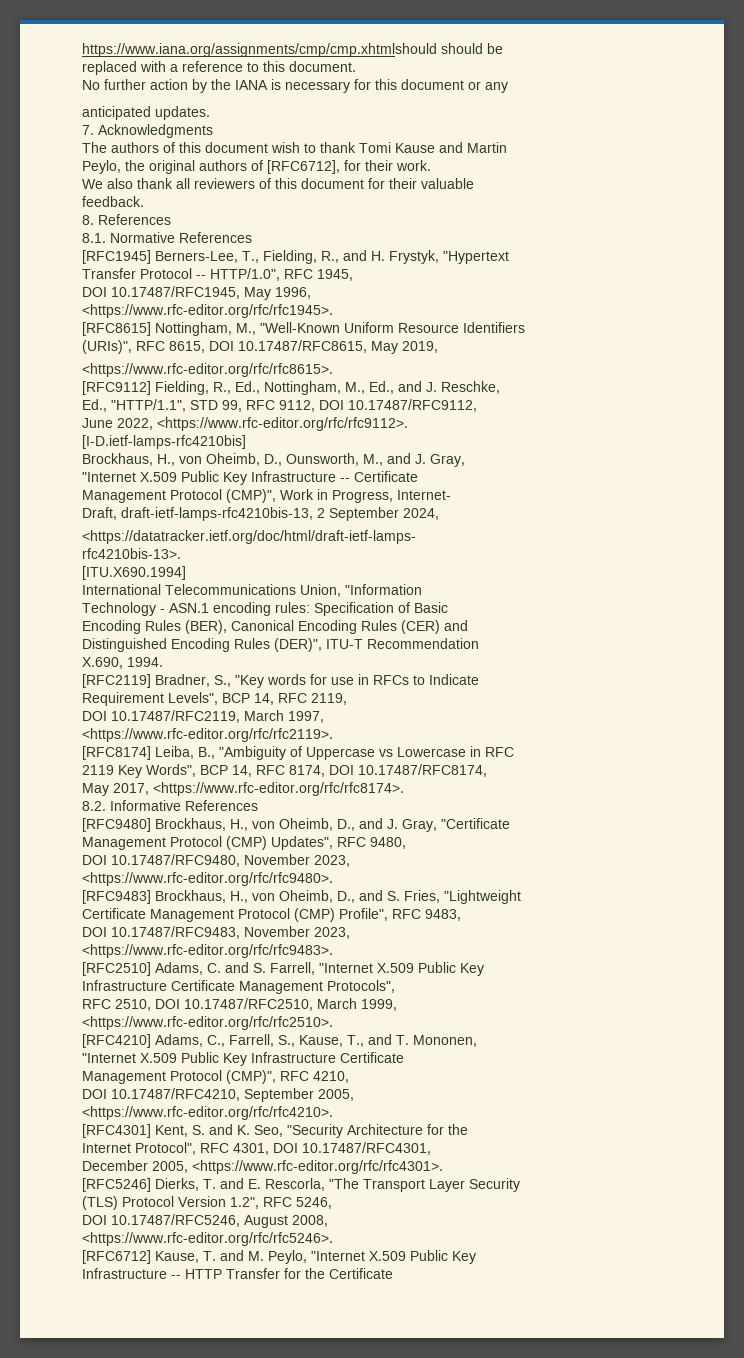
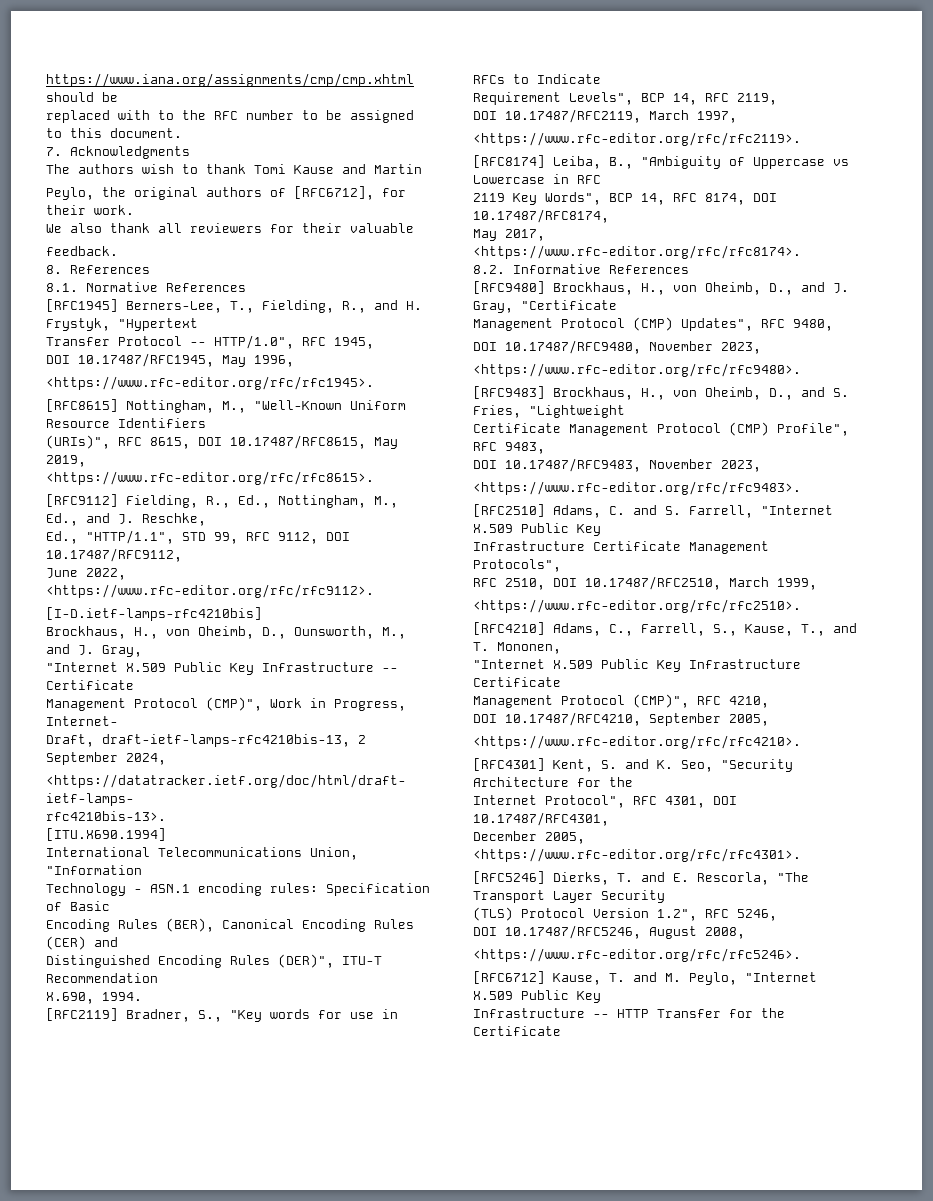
- https://www.iana.org/assignments/cmp/cmp.xhtmlshould should be
+ https://www.iana.org/assignments/cmp/cmp.xhtml should be
- replaced with a reference to this document.
- No further action by the IANA is necessary for this document or any
- anticipated updates.
+ replaced with to the RFC number to be assigned to this document.
- The authors of this document wish to thank Tomi Kause and Martin
+ The authors wish to thank Tomi Kause and Martin
- We also thank all reviewers of this document for their valuable
+ We also thank all reviewers for their valuable

